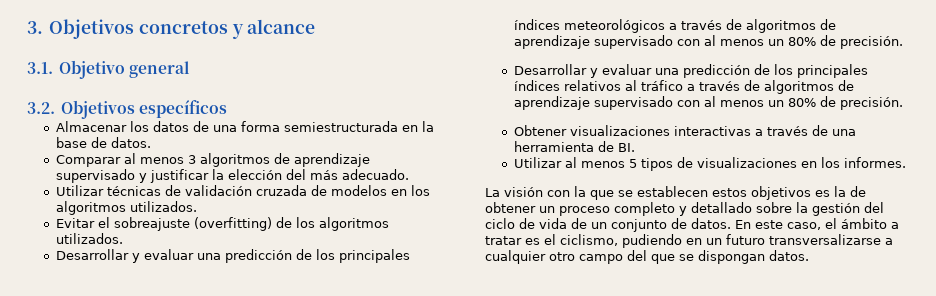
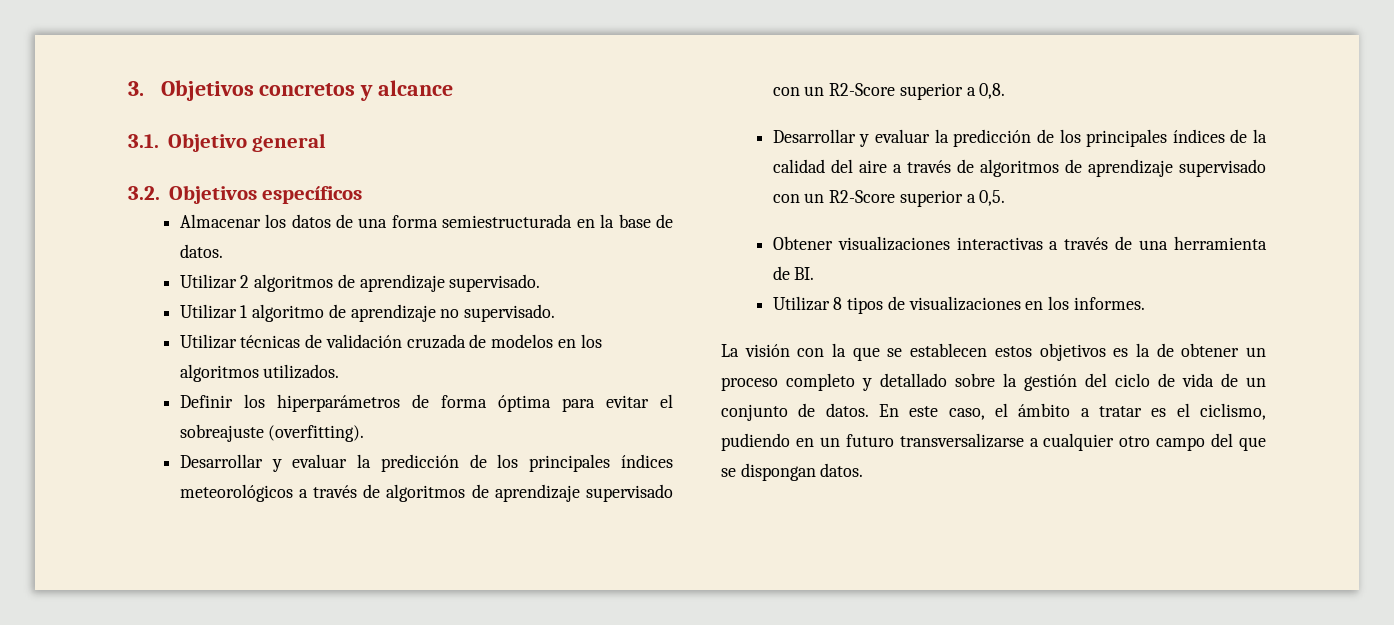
- Comparar al menos 3 algoritmos de aprendizaje supervisado y justificar la elección del más adecuado.
+ Utilizar 2 algoritmos de aprendizaje supervisado.
+ Utilizar 1 algoritmo de aprendizaje no supervisado.
- Evitar el sobreajuste (overfitting) de los algoritmos utilizados.
- Desarrollar y evaluar una predicción de los principales índices meteorológicos a través de algoritmos de aprendizaje supervisado con al menos un 80% de precisión.
- Desarrollar y evaluar una predicción de los principales índices relativos al tráfico a través de algoritmos de aprendizaje supervisado con al menos un 80% de precisión.
+ Definir los hiperparámetros de forma óptima para evitar el sobreajuste (overfitting).
+ Desarrollar y evaluar la predicción de los principales índices meteorológicos a través de algoritmos de aprendizaje supervisado con un R2-Score superior a 0,8.
+ Desarrollar y evaluar la predicción de los principales índices de la calidad del aire a través de algoritmos de aprendizaje supervisado con un R2-Score superior a 0,5.
- Utilizar al menos 5 tipos de visualizaciones en los informes.
+ Utilizar 8 tipos de visualizaciones en los informes.

